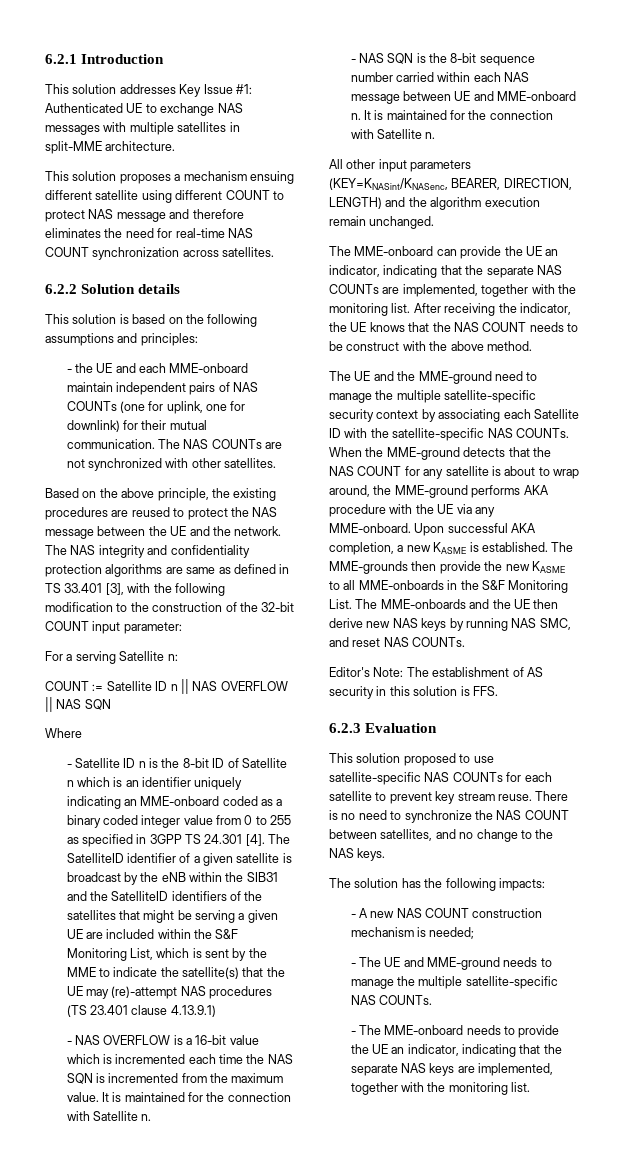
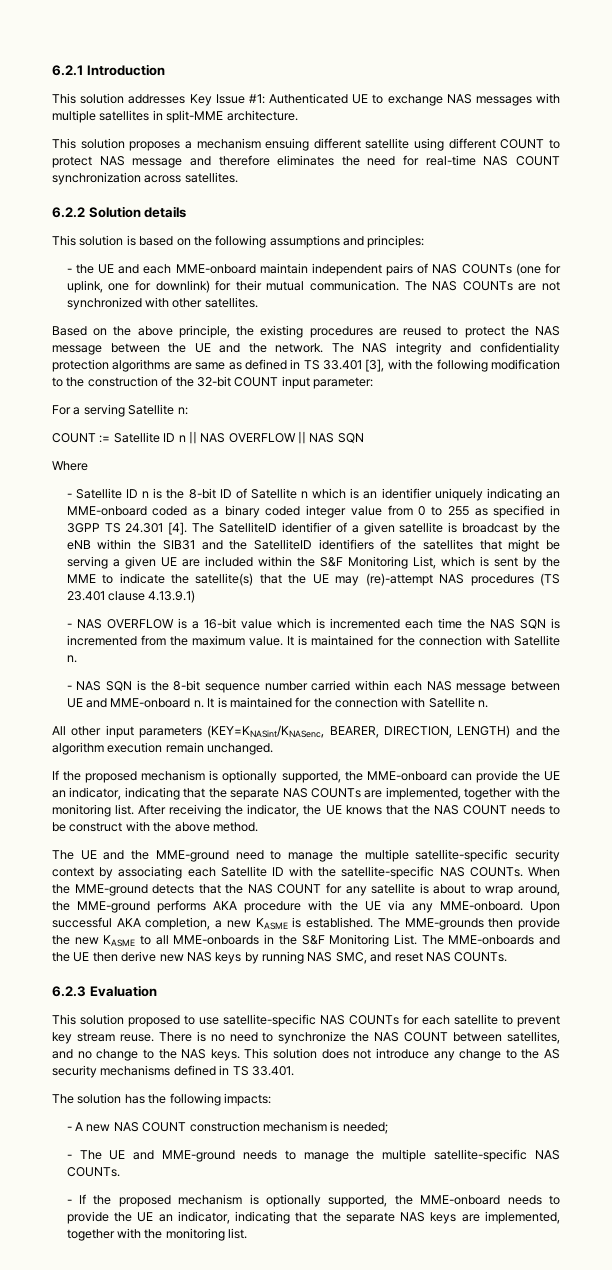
- The MME-onboard can provide the UE an indicator, indicating that the separate NAS COUNTs are implemented, together with the monitoring list.
+ If the proposed mechanism is optionally supported, the MME-onboard can provide the UE an indicator, indicating that the separate NAS COUNTs are implemented, together with the monitoring list.
- Editor's Note: The establishment of AS security in this solution is FFS.
+ This solution does not introduce any change to the AS security mechanisms defined in TS 33.401.
- - The MME-onboard needs to provide the UE an indicator, indicating that the separate NAS keys are implemented, together with the monitoring list.
+ - If the proposed mechanism is optionally supported, the MME-onboard needs to provide the UE an indicator, indicating that the separate NAS keys are implemented, together with the monitoring list.

